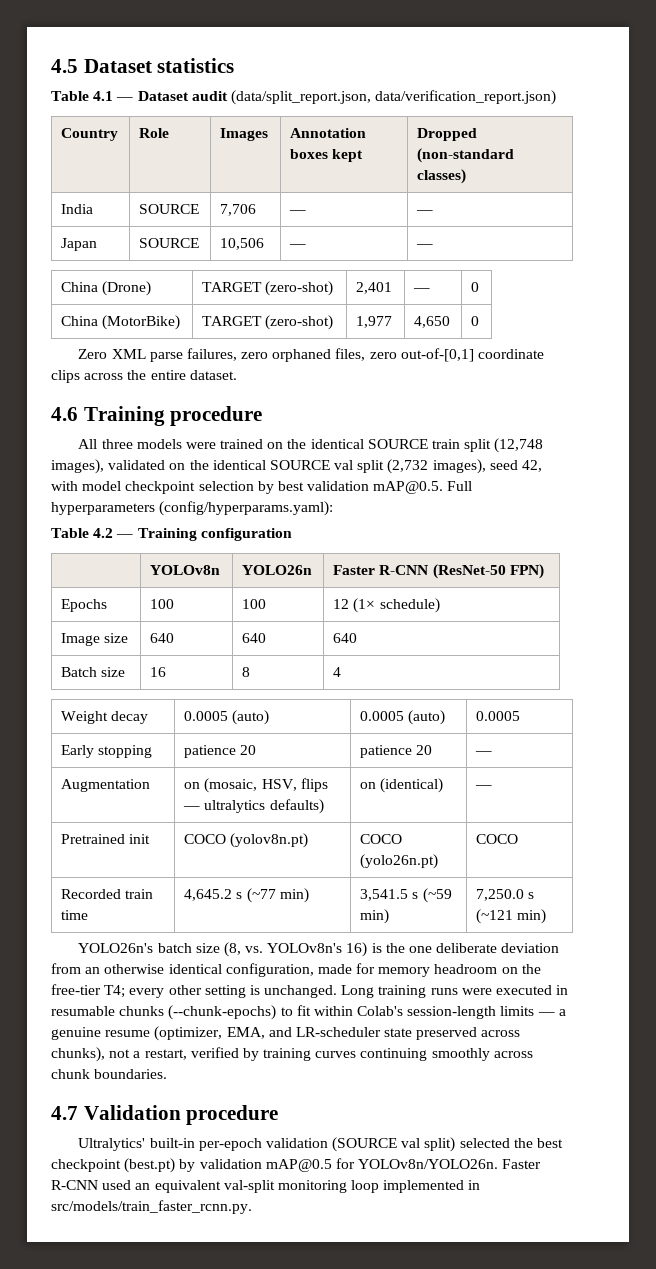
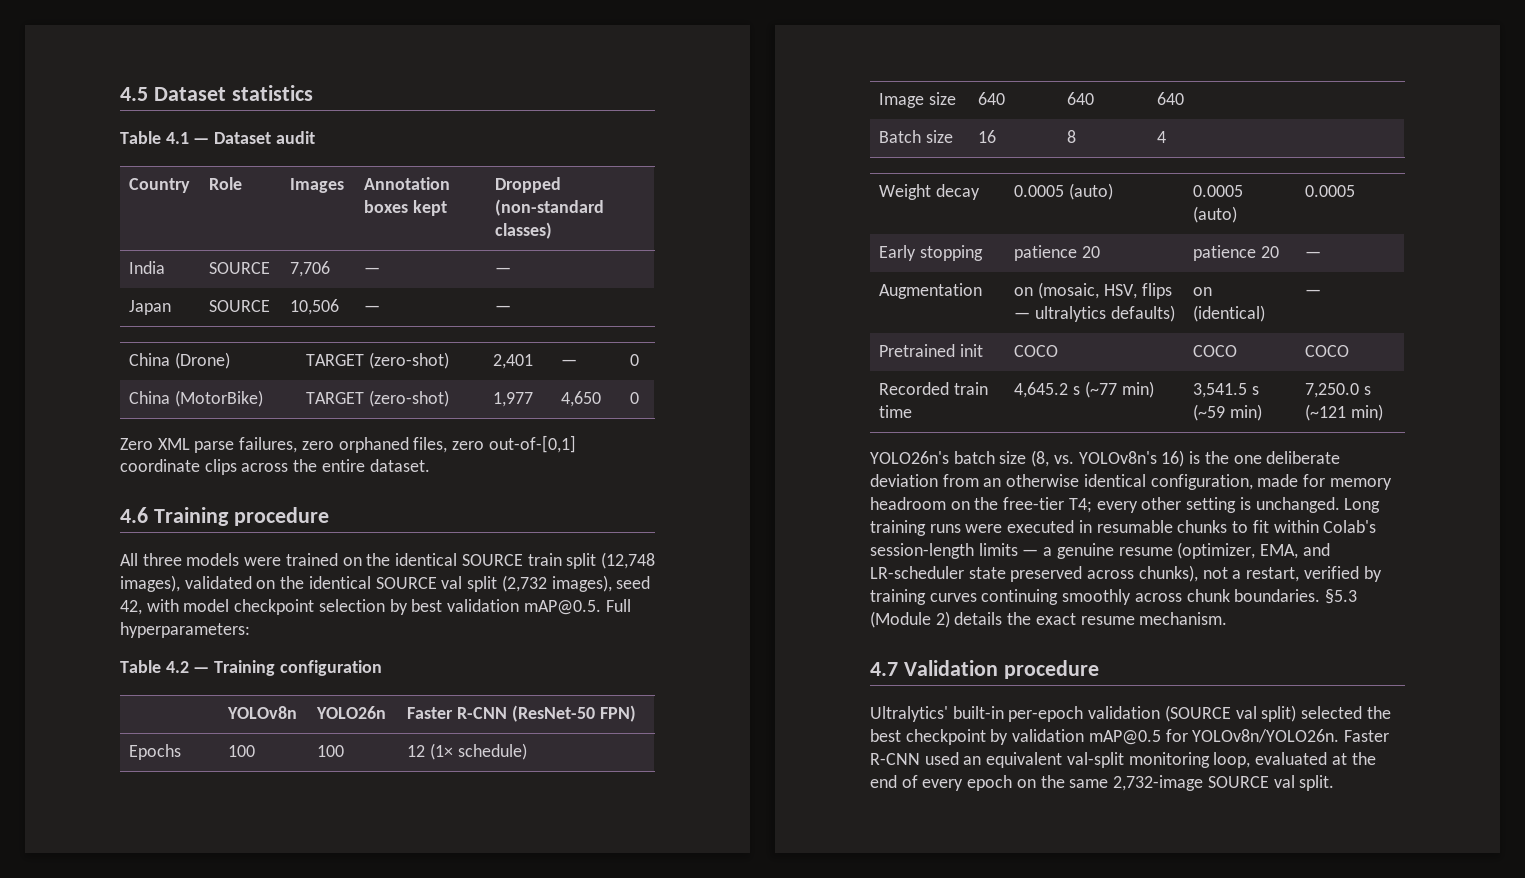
- Table 4.1 — Dataset audit (data/split_report.json, data/verification_report.json)
+ Table 4.1 — Dataset audit
- All three models were trained on the identical SOURCE train split (12,748 images), validated on the identical SOURCE val split (2,732 images), seed 42, with model checkpoint selection by best validation mAP@0.5. Full hyperparameters (config/hyperparams.yaml):
+ All three models were trained on the identical SOURCE train split (12,748 images), validated on the identical SOURCE val split (2,732 images), seed 42, with model checkpoint selection by best validation mAP@0.5. Full hyperparameters:
- Pretrained init | COCO (yolov8n.pt) | COCO (yolo26n.pt) | COCO
+ Pretrained init | COCO | COCO | COCO
- Long training runs were executed in resumable chunks (--chunk-epochs) to fit within Colab's session-length limits — a genuine resume (optimizer, EMA, and LR-scheduler state preserved across chunks), not a restart, verified by training curves continuing smoothly across chunk boundaries.
+ Long training runs were executed in resumable chunks to fit within Colab's session-length limits — a genuine resume (optimizer, EMA, and LR-scheduler state preserved across chunks), not a restart, verified by training curves continuing smoothly across chunk boundaries. §5.3 (Module 2) details the exact resume mechanism.
- Ultralytics' built-in per-epoch validation (SOURCE val split) selected the best checkpoint (best.pt) by validation mAP@0.5 for YOLOv8n/YOLO26n.
+ Ultralytics' built-in per-epoch validation (SOURCE val split) selected the best checkpoint by validation mAP@0.5 for YOLOv8n/YOLO26n.
- Faster R-CNN used an equivalent val-split monitoring loop implemented in src/models/train_faster_rcnn.py.
+ Faster R-CNN used an equivalent val-split monitoring loop, evaluated at the end of every epoch on the same 2,732-image SOURCE val split.

